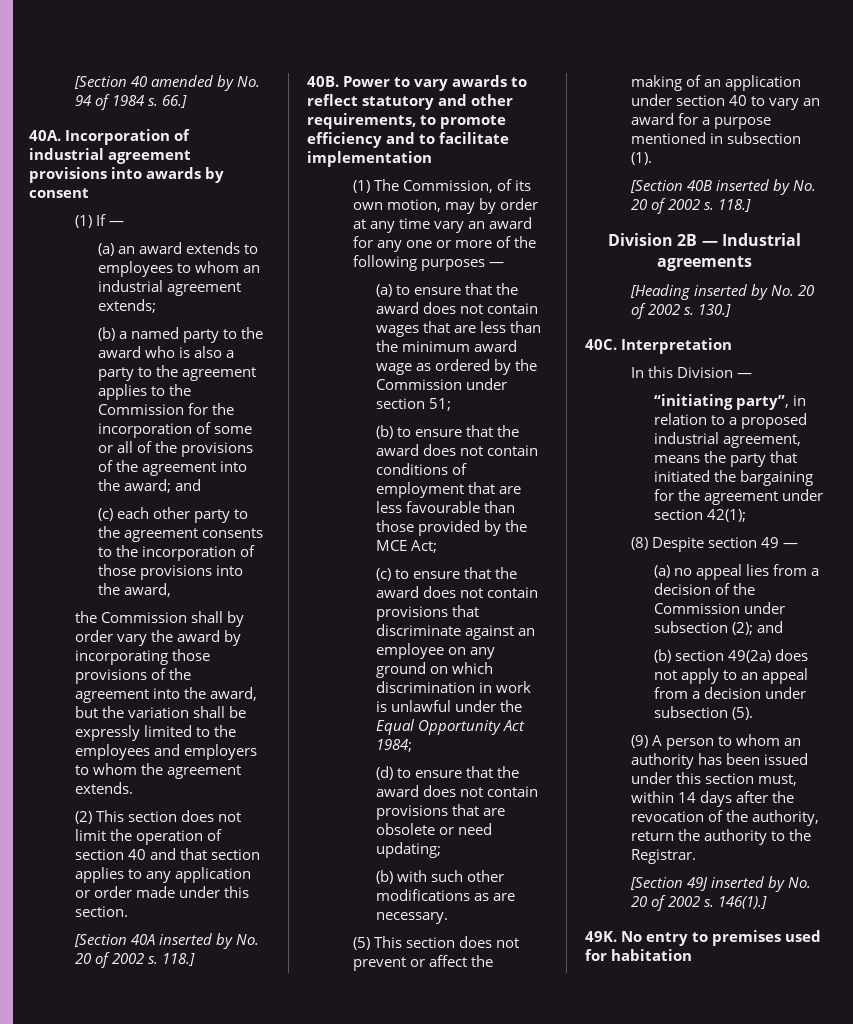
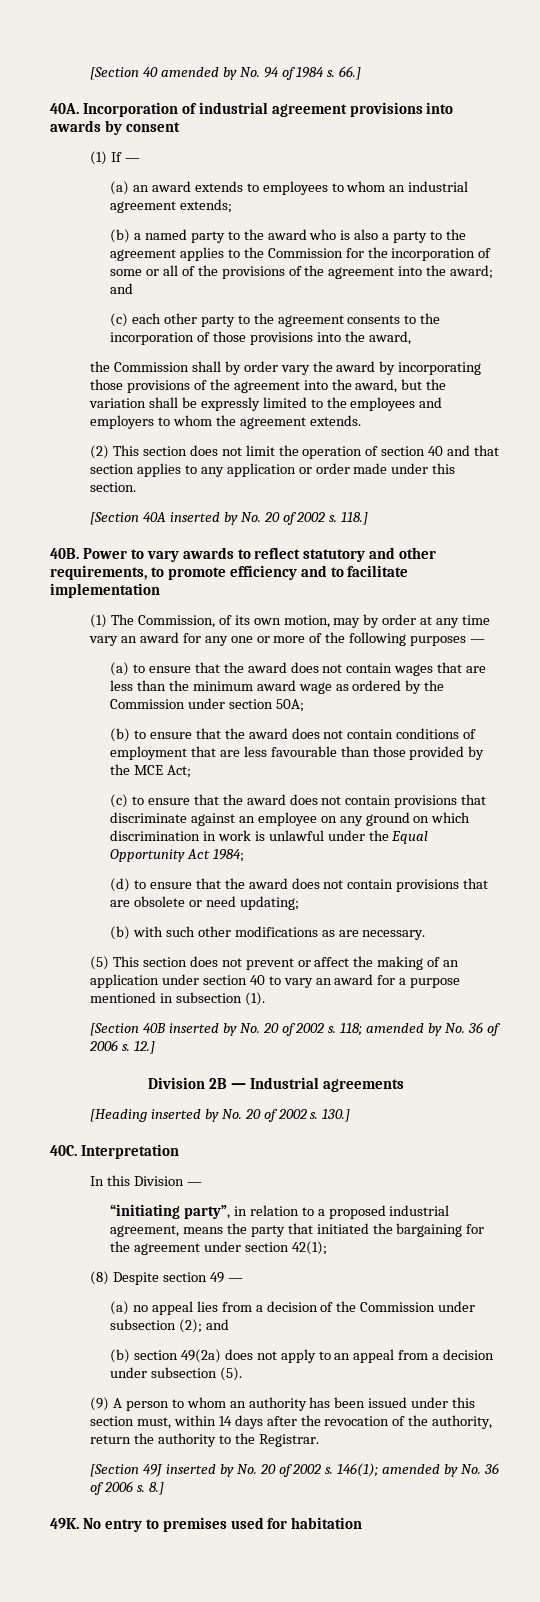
- (a) to ensure that the award does not contain wages that are less than the minimum award wage as ordered by the Commission under section 51;
+ (a) to ensure that the award does not contain wages that are less than the minimum award wage as ordered by the Commission under section 50A;
- [Section 40B inserted by No. 20 of 2002 s. 118.]
+ [Section 40B inserted by No. 20 of 2002 s. 118; amended by No. 36 of 2006 s. 12.]
- 146(1).]
+ 146(1); amended by No. 36 of 2006 s. 8.]

